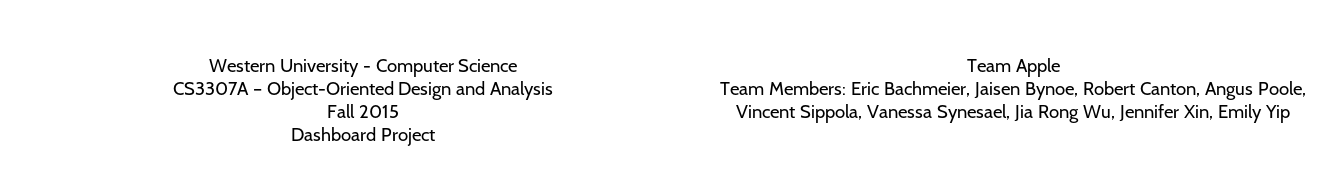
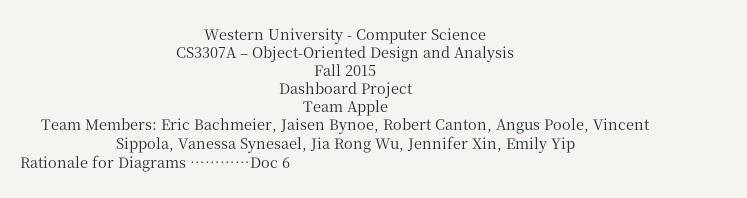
+ Rationale for Diagrams …………Doc 6

